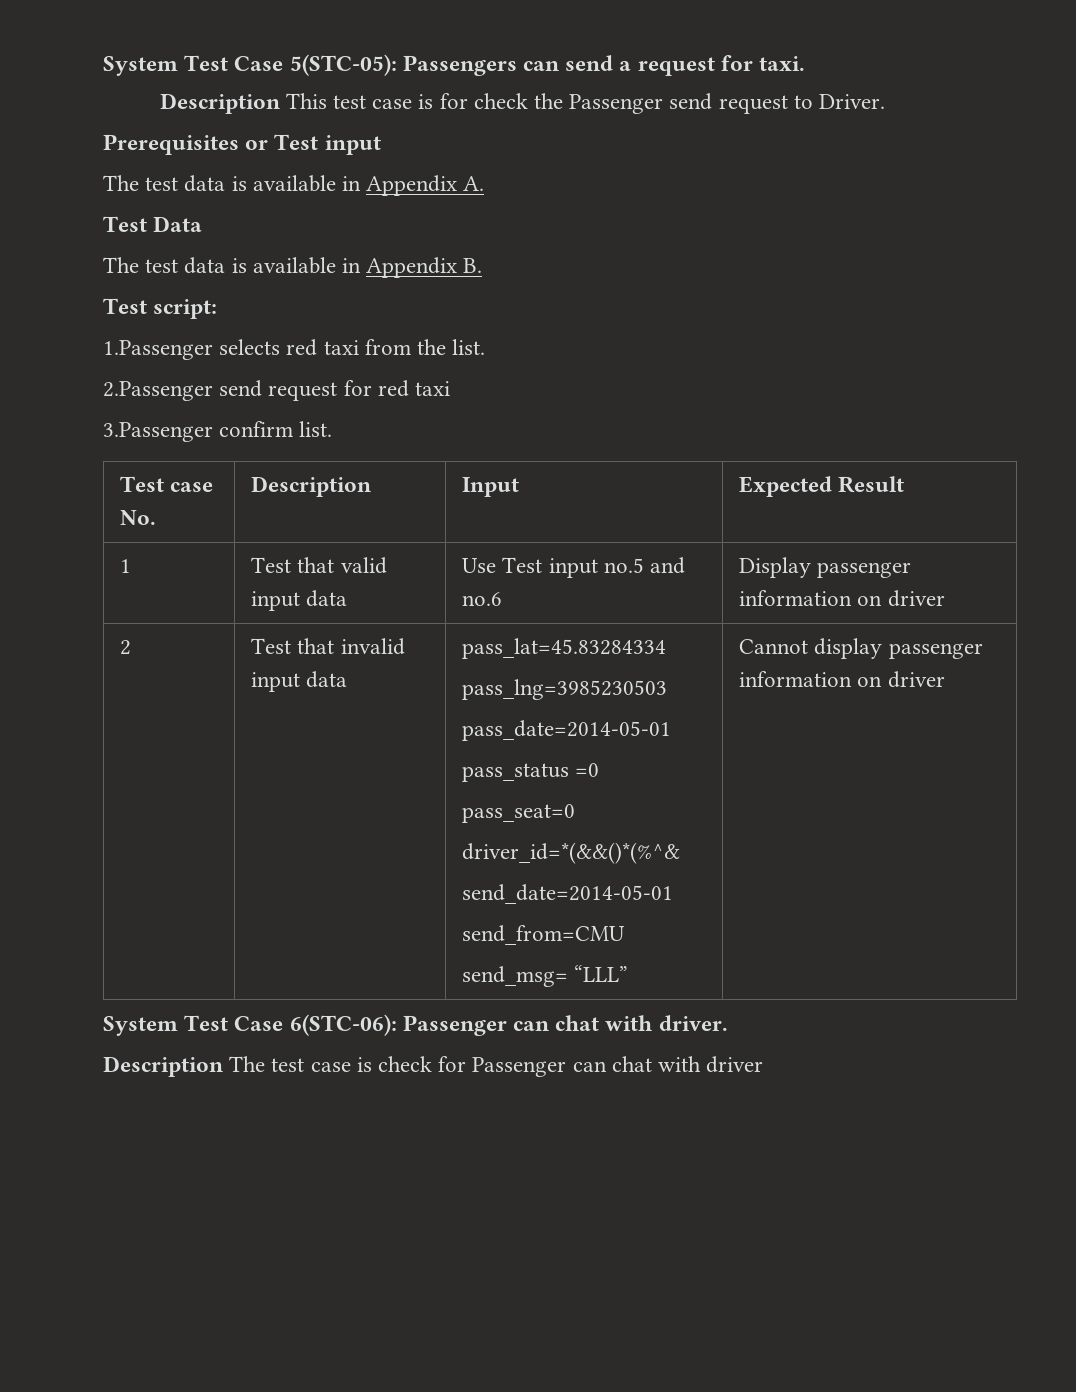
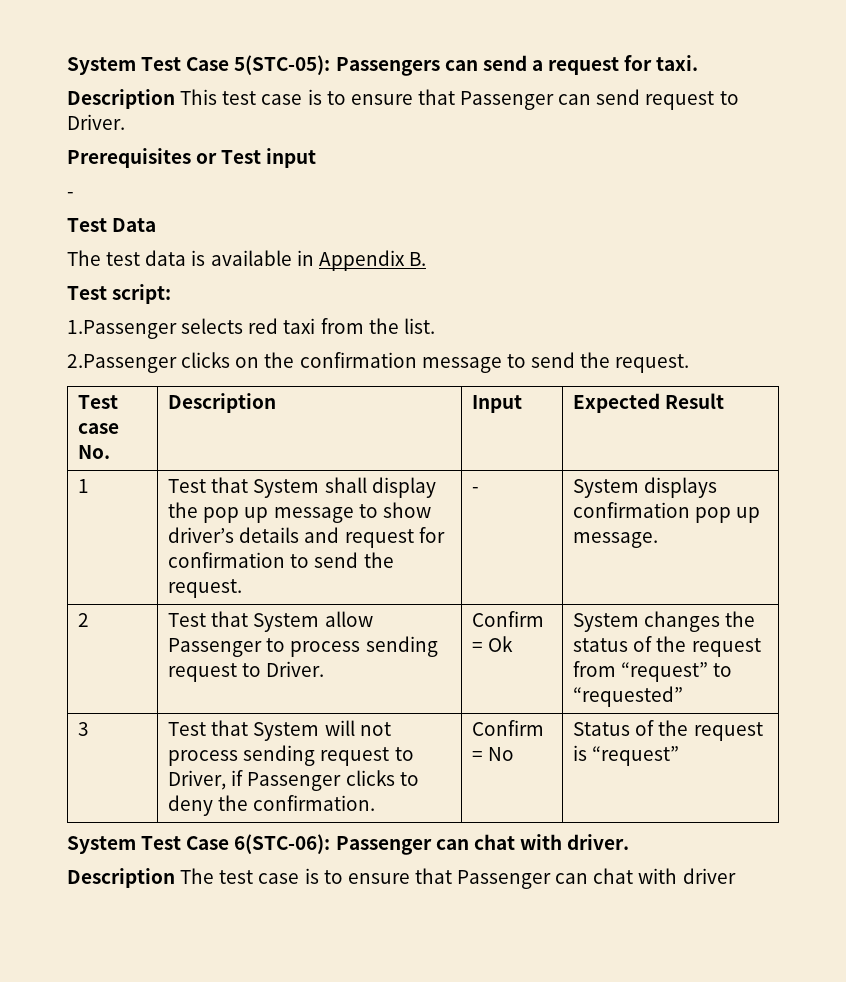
- Description This test case is for check the Passenger send request to Driver.
+ Description This test case is to ensure that Passenger can send request to Driver.
  Prerequisites or Test input
- The test data is available in Appendix A.
+ -
- 2.Passenger send request for red taxi
- 3.Passenger confirm list.
+ 2.Passenger clicks on the confirmation message to send the request.
- 1 | Test that valid input data | Use Test input no.5 and no.6 | Display passenger information on driver
- 2 | Test that invalid input data | pass_lat=45.83284334
- pass_lng=3985230503
- pass_date=2014-05-01
- pass_status =0
- pass_seat=0
- driver_id=*(&&()*(%^&
- send_date=2014-05-01
- send_from=CMU
- send_msg= “LLL” | Cannot display passenger information on driver
+ 1 | Test that System shall display the pop up message to show driver’s details and request for confirmation to send the request. | - | System displays confirmation pop up message.
+ 2 | Test that System allow Passenger to process sending request to Driver. | Confirm = Ok | System changes the status of the request from “request” to “requested”
+ 3 | Test that System will not process sending request to Driver, if Passenger clicks to deny the confirmation. | Confirm = No | Status of the request is “request”
- Description The test case is check for Passenger can chat with driver
+ Description The test case is to ensure that Passenger can chat with driver

